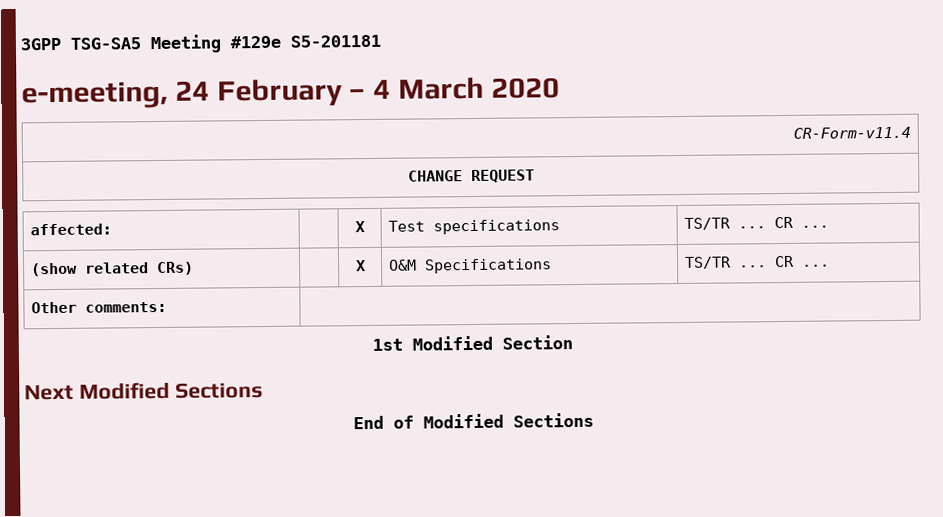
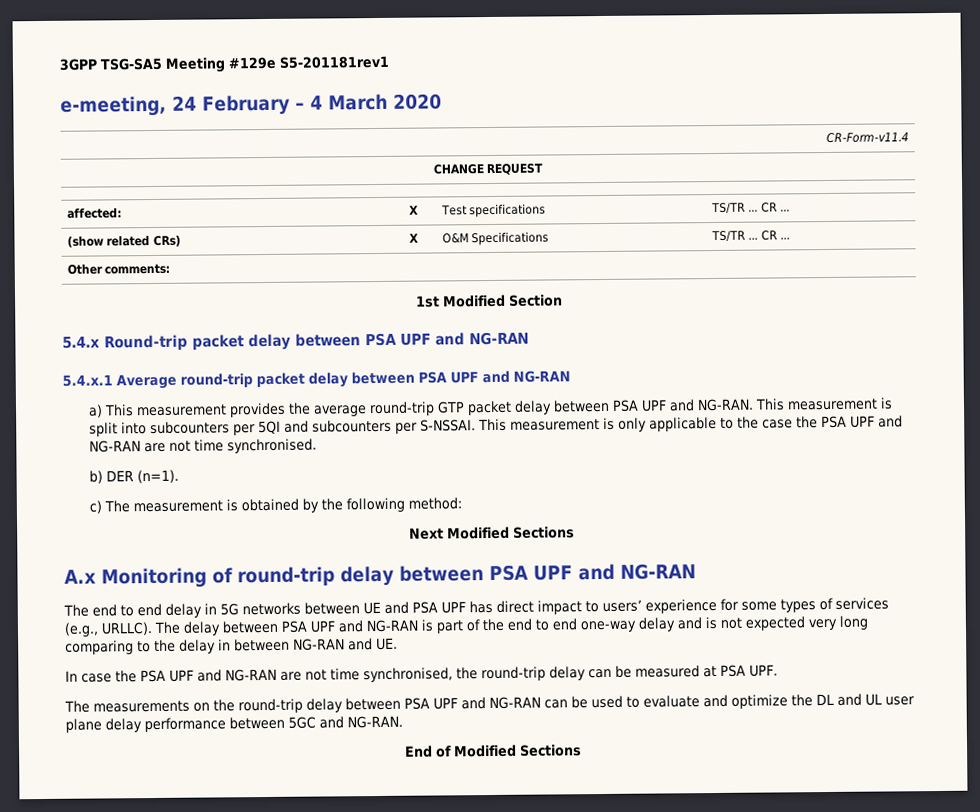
- 3GPP TSG-SA5 Meeting #129e S5-201181
+ 3GPP TSG-SA5 Meeting #129e S5-201181rev1
+ 5.4.x Round-trip packet delay between PSA UPF and NG-RAN
+ 5.4.x.1 Average round-trip packet delay between PSA UPF and NG-RAN
+ a) This measurement provides the average round-trip GTP packet delay between PSA UPF and NG-RAN. This measurement is split into subcounters per 5QI and subcounters per S-NSSAI. This measurement is only applicable to the case the PSA UPF and NG-RAN are not time synchronised.
+ b) DER (n=1).
+ c) The measurement is obtained by the following method:
  Next Modified Sections
+ A.x Monitoring of round-trip delay between PSA UPF and NG-RAN
+ The end to end delay in 5G networks between UE and PSA UPF has direct impact to users’ experience for some types of services (e.g., URLLC). The delay between PSA UPF and NG-RAN is part of the end to end one-way delay and is not expected very long comparing to the delay in between NG-RAN and UE.
+ In case the PSA UPF and NG-RAN are not time synchronised, the round-trip delay can be measured at PSA UPF.
+ The measurements on the round-trip delay between PSA UPF and NG-RAN can be used to evaluate and optimize the DL and UL user plane delay performance between 5GC and NG-RAN.

